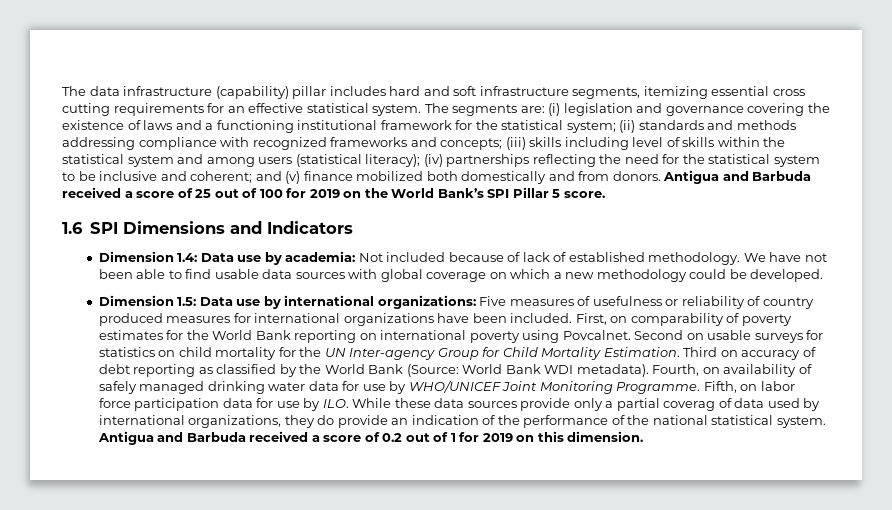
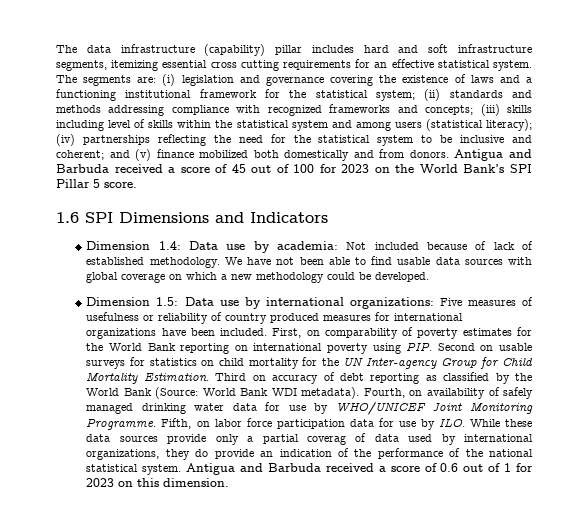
- Antigua and Barbuda received a score of 25 out of 100 for 2019 on the World Bank’s SPI Pillar 5 score.
+ Antigua and Barbuda received a score of 45 out of 100 for 2023 on the World Bank’s SPI Pillar 5 score.
- First, on comparability of poverty estimates for the World Bank reporting on international poverty using Povcalnet. Second on usable surveys for statistics on child mortality for the UN Inter-agency Group for Child Mortality Estimation.
+ First, on comparability of poverty estimates for the World Bank reporting on international poverty using PIP. Second on usable surveys for statistics on child mortality for the UN Inter-agency Group for Child Mortality Estimation.
- Antigua and Barbuda received a score of 0.2 out of 1 for 2019 on this dimension.
+ Antigua and Barbuda received a score of 0.6 out of 1 for 2023 on this dimension.

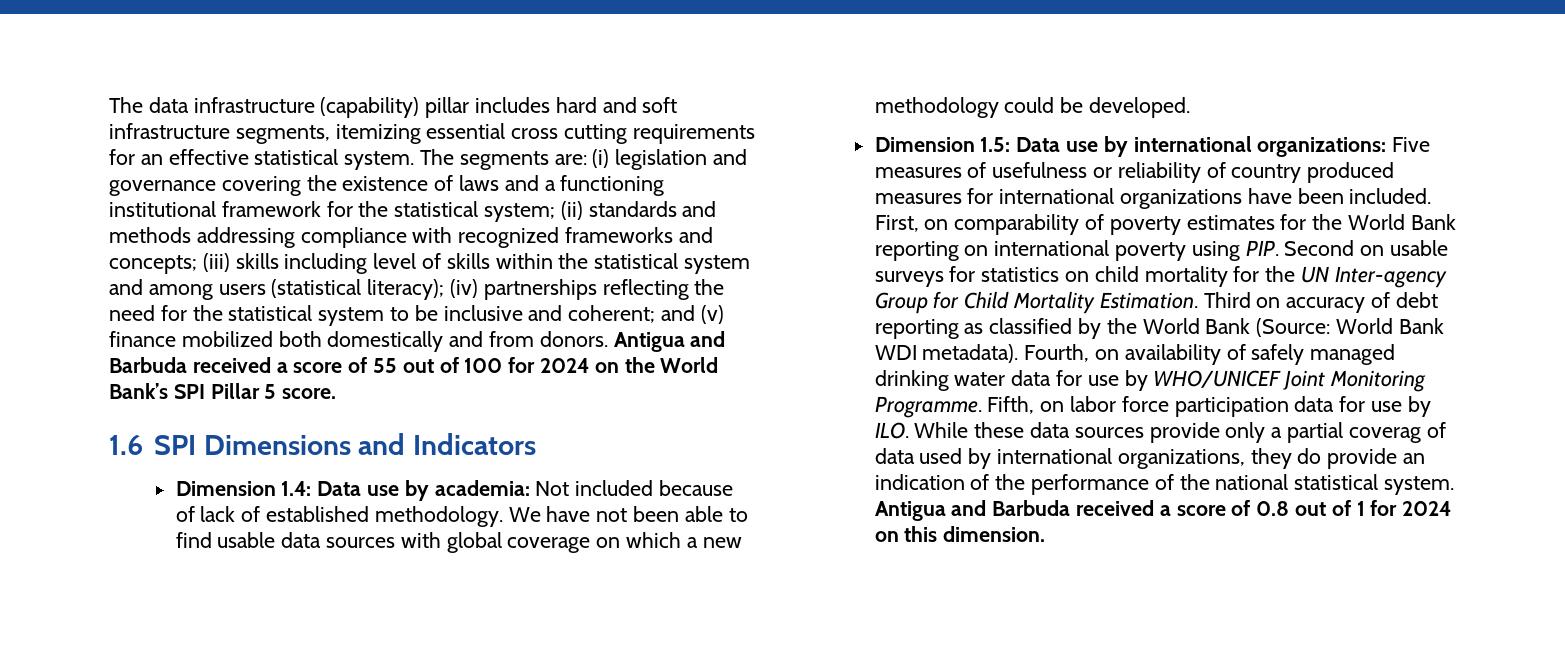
- Antigua and Barbuda received a score of 45 out of 100 for 2023 on the World Bank’s SPI Pillar 5 score.
+ Antigua and Barbuda received a score of 55 out of 100 for 2024 on the World Bank’s SPI Pillar 5 score.
- Antigua and Barbuda received a score of 0.6 out of 1 for 2023 on this dimension.
+ Antigua and Barbuda received a score of 0.8 out of 1 for 2024 on this dimension.

